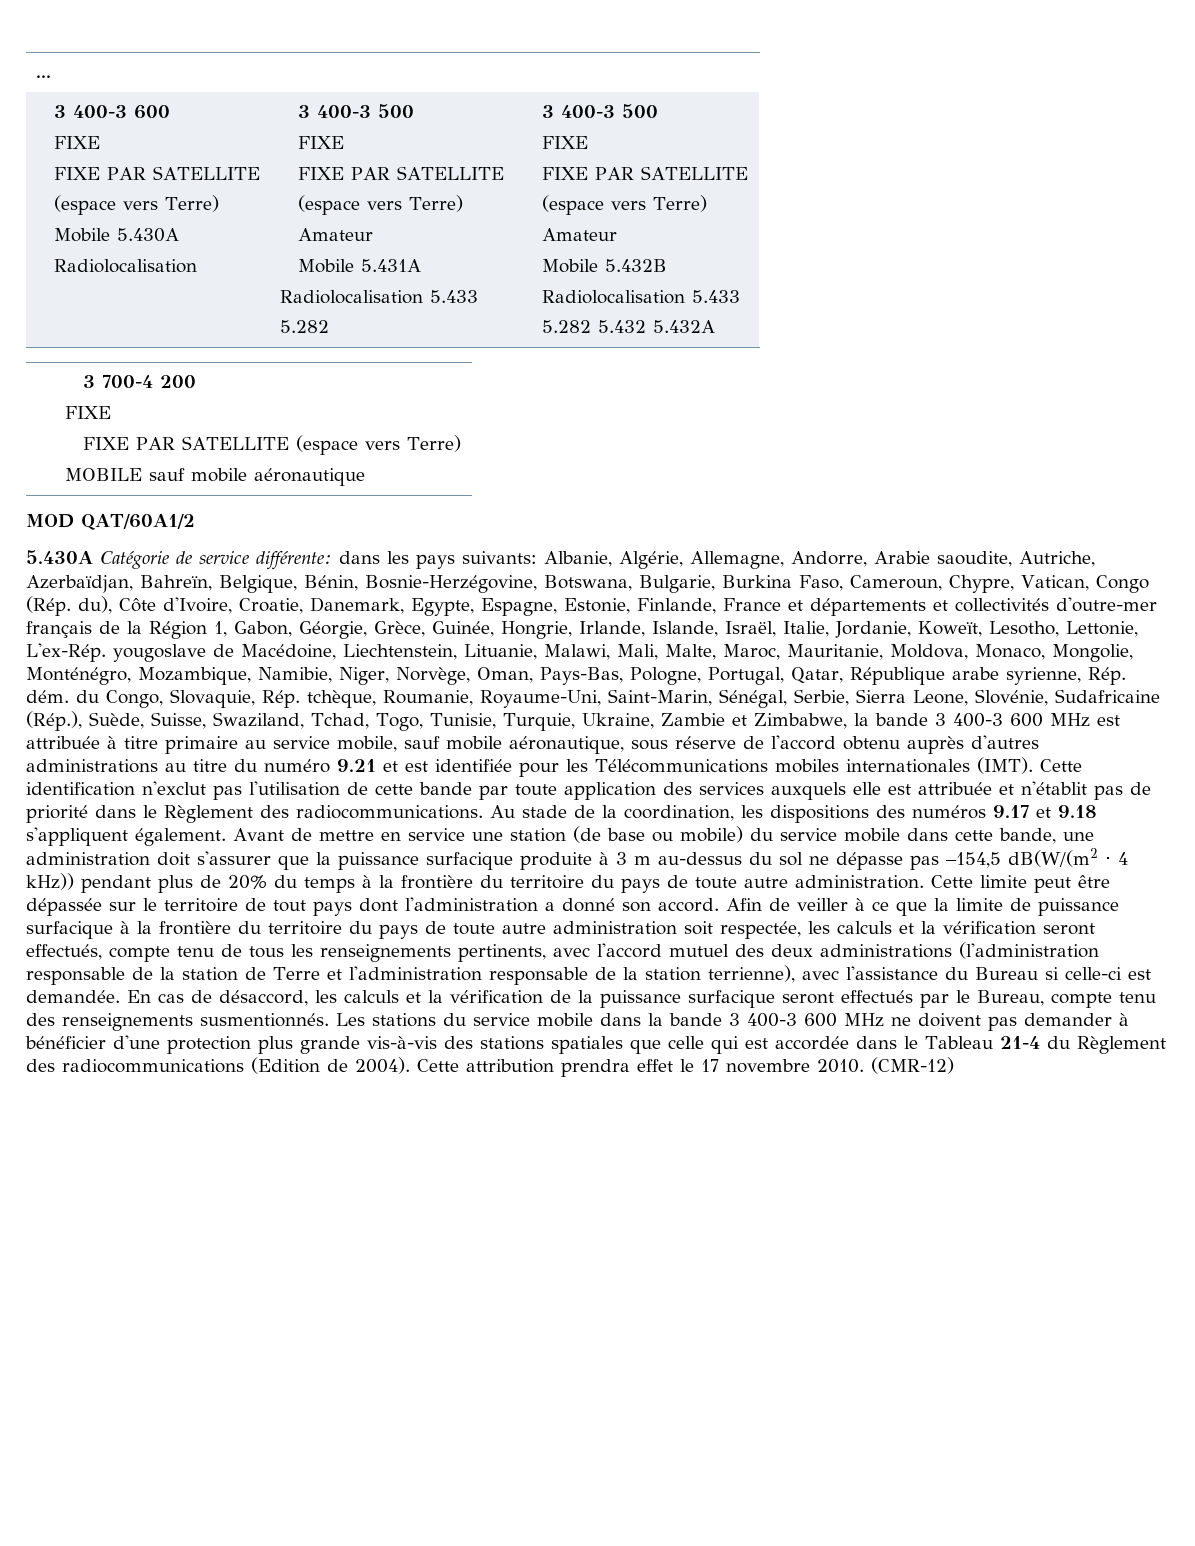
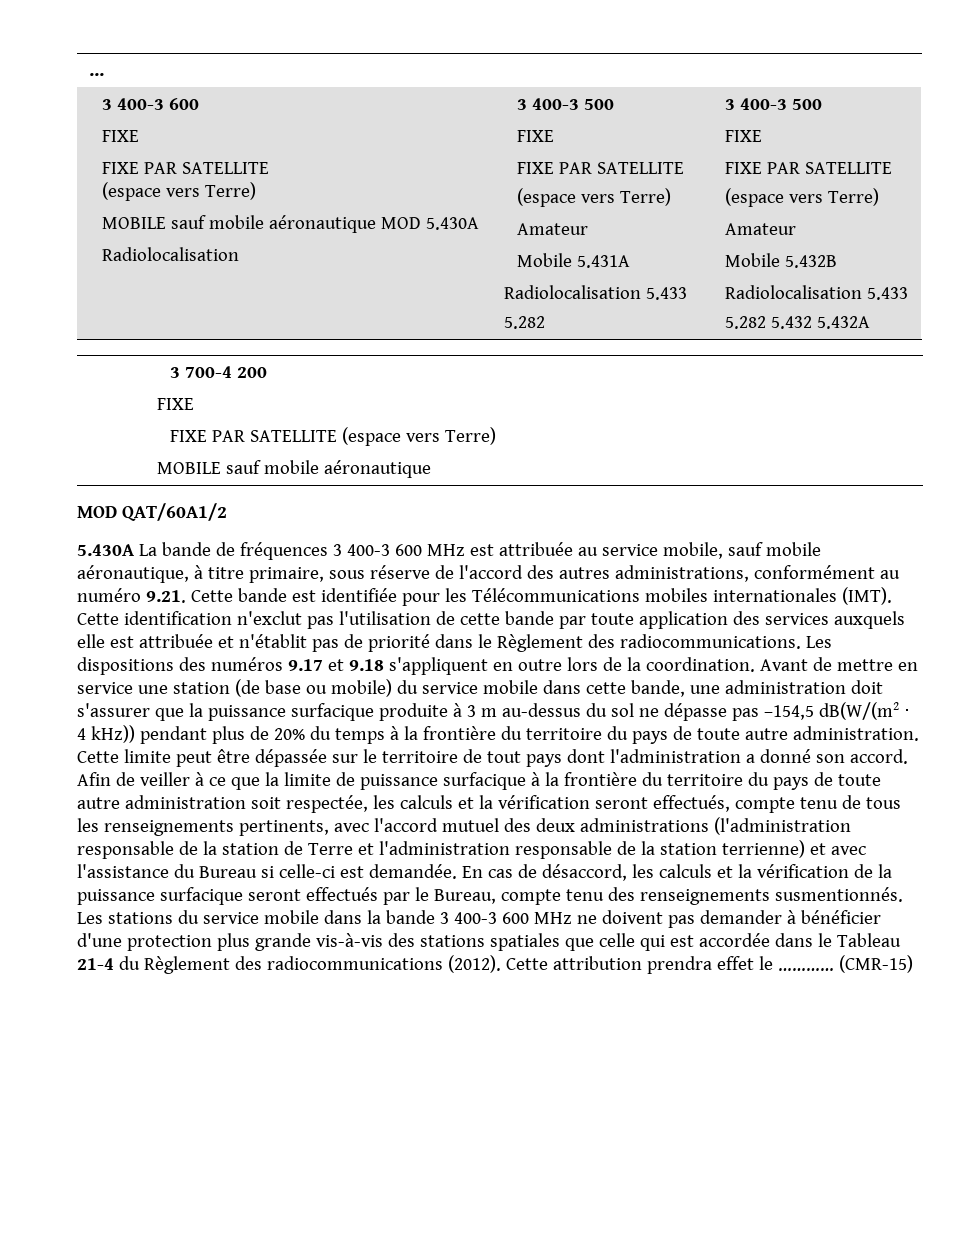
- Mobile 5.430A
+ MOBILE sauf mobile aéronautique MOD 5.430A
- 5.430A Catégorie de service différente: dans les pays suivants: Albanie, Algérie, Allemagne, Andorre, Arabie saoudite, Autriche, Azerbaïdjan, Bahreïn, Belgique, Bénin, Bosnie-Herzégovine, Botswana, Bulgarie, Burkina Faso, Cameroun, Chypre, Vatican, Congo (Rép. du), Côte d'Ivoire, Croatie, Danemark, Egypte, Espagne, Estonie, Finlande, France et départements et collectivités d'outre-mer français de la Région 1, Gabon, Géorgie, Grèce, Guinée, Hongrie, Irlande, Islande, Israël, Italie, Jordanie, Koweït, Lesotho, Lettonie, L'ex-Rép. yougoslave de Macédoine, Liechtenstein, Lituanie, Malawi, Mali, Malte, Maroc, Mauritanie, Moldova, Monaco, Mongolie, Monténégro, Mozambique, Namibie, Niger, Norvège, Oman, Pays-Bas, Pologne, Portugal, Qatar, République arabe syrienne, Rép. dém. du Congo, Slovaquie, Rép. tchèque, Roumanie, Royaume-Uni, Saint-Marin, Sénégal, Serbie, Sierra Leone, Slovénie, Sudafricaine (Rép.), Suède, Suisse, Swaziland, Tchad, Togo, Tunisie, Turquie, Ukraine, Zambie et Zimbabwe, la bande 3 400-3 600 MHz est attribuée à titre primaire au service mobile, sauf mobile aéronautique, sous réserve de l'accord obtenu auprès d'autres administrations au titre du numéro 9.21 et est identifiée pour les Télécommunications mobiles internationales (IMT).
+ 5.430A La bande de fréquences 3 400-3 600 MHz est attribuée au service mobile, sauf mobile aéronautique, à titre primaire, sous réserve de l'accord des autres administrations, conformément au numéro 9.21. Cette bande est identifiée pour les Télécommunications mobiles internationales (IMT).
- Au stade de la coordination, les dispositions des numéros 9.17 et 9.18 s'appliquent également.
+ Les dispositions des numéros 9.17 et 9.18 s'appliquent en outre lors de la coordination.
- Afin de veiller à ce que la limite de puissance surfacique à la frontière du territoire du pays de toute autre administration soit respectée, les calculs et la vérification seront effectués, compte tenu de tous les renseignements pertinents, avec l'accord mutuel des deux administrations (l'administration responsable de la station de Terre et l'administration responsable de la station terrienne), avec l'assistance du Bureau si celle-ci est demandée.
+ Afin de veiller à ce que la limite de puissance surfacique à la frontière du territoire du pays de toute autre administration soit respectée, les calculs et la vérification seront effectués, compte tenu de tous les renseignements pertinents, avec l'accord mutuel des deux administrations (l'administration responsable de la station de Terre et l'administration responsable de la station terrienne) et avec l'assistance du Bureau si celle-ci est demandée.
- Les stations du service mobile dans la bande 3 400-3 600 MHz ne doivent pas demander à bénéficier d'une protection plus grande vis-à-vis des stations spatiales que celle qui est accordée dans le Tableau 21-4 du Règlement des radiocommunications (Edition de 2004).
+ Les stations du service mobile dans la bande 3 400-3 600 MHz ne doivent pas demander à bénéficier d'une protection plus grande vis-à-vis des stations spatiales que celle qui est accordée dans le Tableau 21-4 du Règlement des radiocommunications (2012).
- Cette attribution prendra effet le 17 novembre 2010. (CMR-12)
+ Cette attribution prendra effet le ………… (CMR-15)

